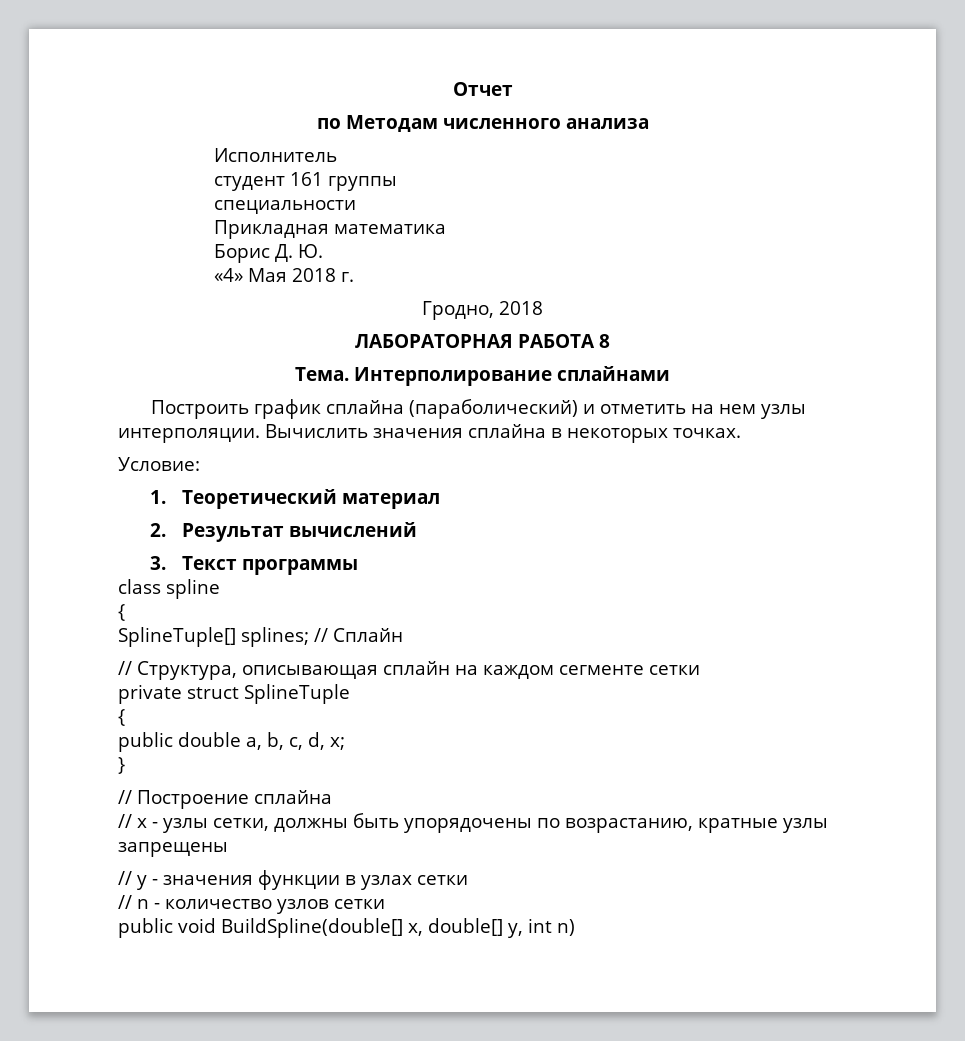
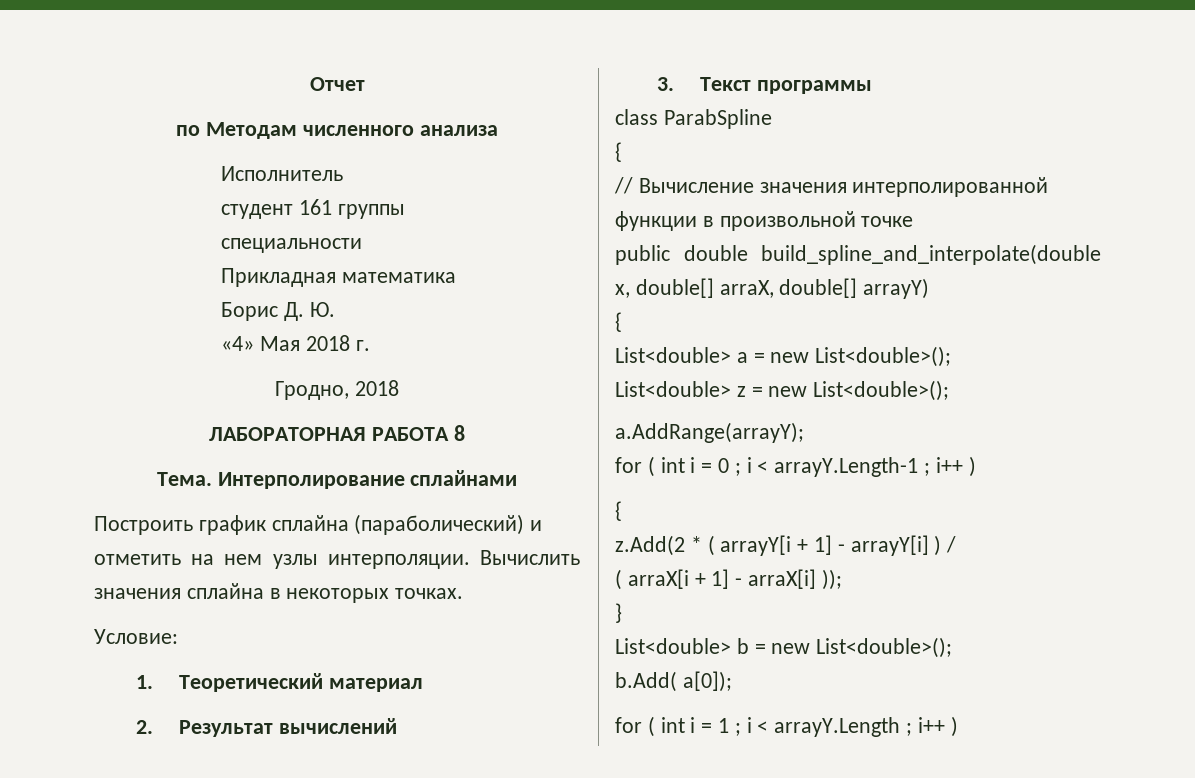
- class spline
+ class ParabSpline
  {
- SplineTuple[] splines; // Сплайн
- // Структура, описывающая сплайн на каждом сегменте сетки
- private struct SplineTuple
+ // Вычисление значения интерполированной функции в произвольной точке
+ public double build_spline_and_interpolate(double x, double[] arraX, double[] arrayY)
  {
- public double a, b, c, d, x;
+ List<double> a = new List<double>();
+ List<double> z = new List<double>();
+ a.AddRange(arrayY);
+ for ( int i = 0 ; i < arrayY.Length-1 ; i++ )
+ {
+ z.Add(2 * ( arrayY[i + 1] - arrayY[i] ) /
+ ( arraX[i + 1] - arraX[i] ));
  }
- // Построение сплайна
- // x - узлы сетки, должны быть упорядочены по возрастанию, кратные узлы запрещены
- // y - значения функции в узлах сетки
- // n - количество узлов сетки
- public void BuildSpline(double[] x, double[] y, int n)
+ List<double> b = new List<double>();
+ b.Add( a[0]);
+ for ( int i = 1 ; i < arrayY.Length ; i++ )

